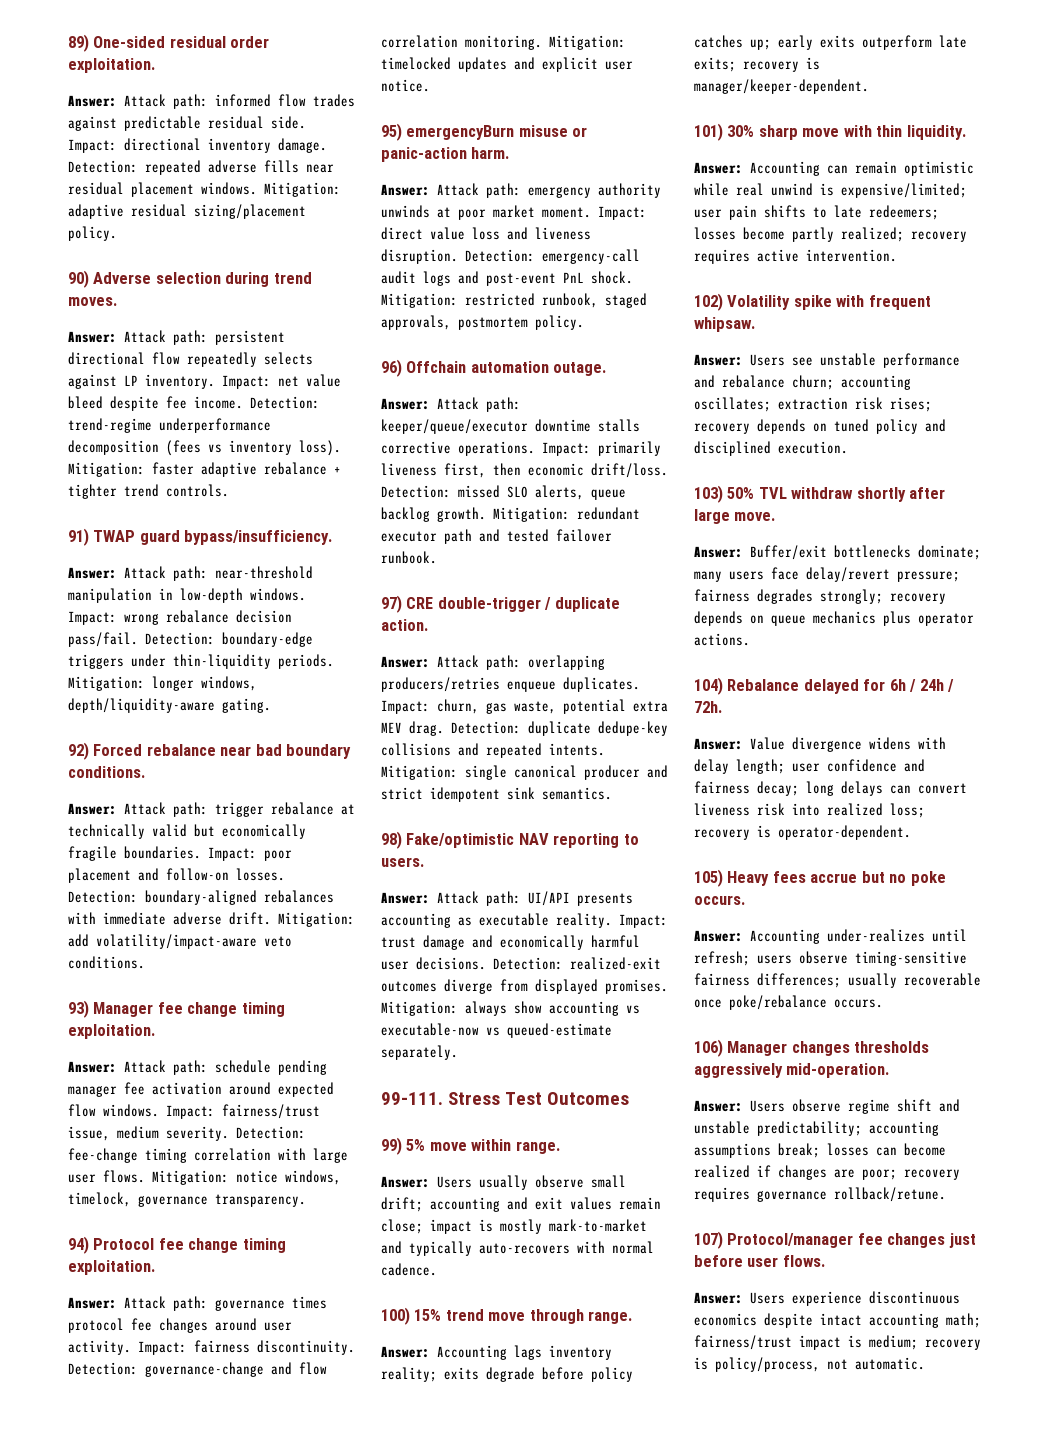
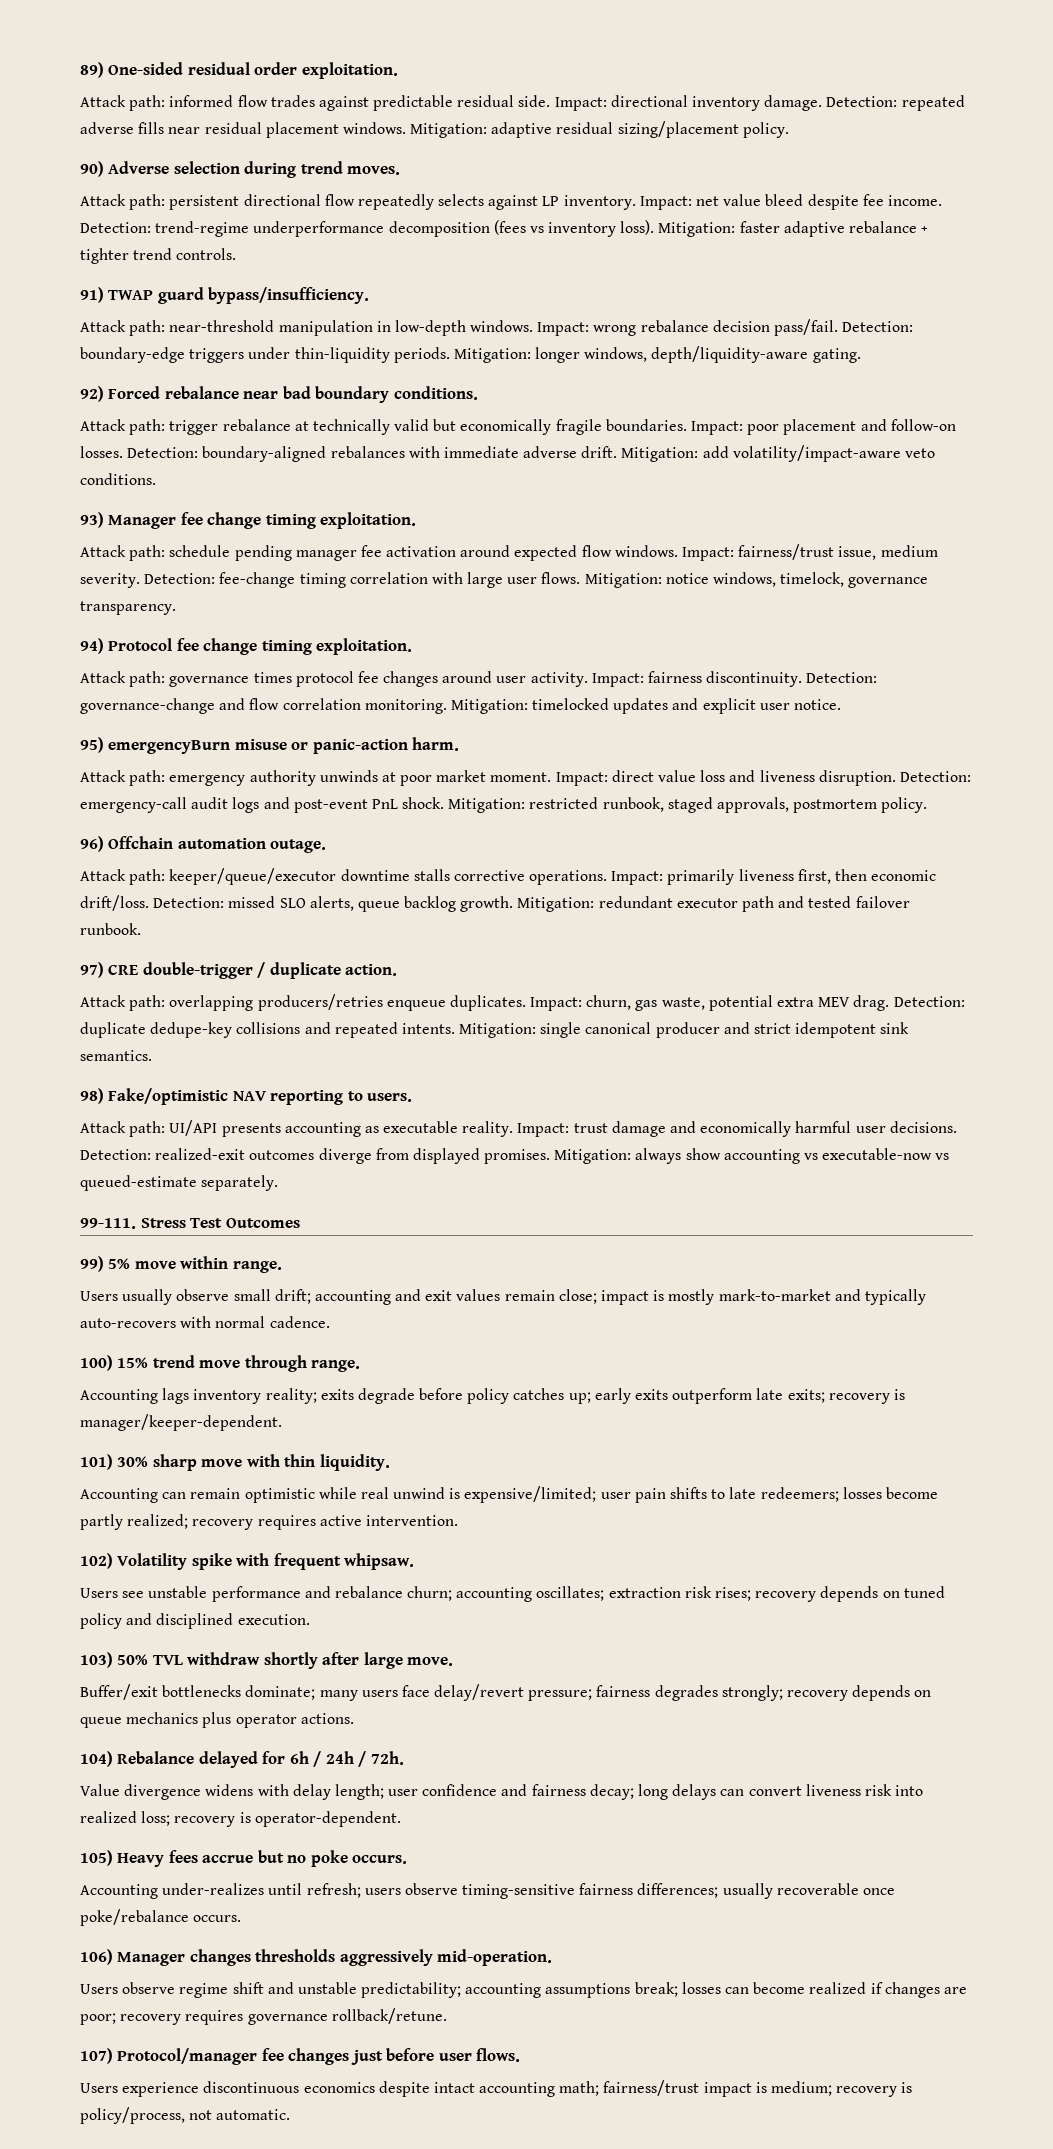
- Answer: Attack path: informed flow trades against predictable residual side.
+ Attack path: informed flow trades against predictable residual side.
- Answer: Attack path: persistent directional flow repeatedly selects against LP inventory.
+ Attack path: persistent directional flow repeatedly selects against LP inventory.
- Answer: Attack path: near-threshold manipulation in low-depth windows.
+ Attack path: near-threshold manipulation in low-depth windows.
- Answer: Attack path: trigger rebalance at technically valid but economically fragile boundaries.
+ Attack path: trigger rebalance at technically valid but economically fragile boundaries.
- Answer: Attack path: schedule pending manager fee activation around expected flow windows.
+ Attack path: schedule pending manager fee activation around expected flow windows.
- Answer: Attack path: governance times protocol fee changes around user activity.
+ Attack path: governance times protocol fee changes around user activity.
- Answer: Attack path: emergency authority unwinds at poor market moment.
+ Attack path: emergency authority unwinds at poor market moment.
- Answer: Attack path: keeper/queue/executor downtime stalls corrective operations.
+ Attack path: keeper/queue/executor downtime stalls corrective operations.
- Answer: Attack path: overlapping producers/retries enqueue duplicates.
+ Attack path: overlapping producers/retries enqueue duplicates.
- Answer: Attack path: UI/API presents accounting as executable reality.
+ Attack path: UI/API presents accounting as executable reality.
- Answer: Users usually observe small drift; accounting and exit values remain close; impact is mostly mark-to-market and typically auto-recovers with normal cadence.
+ Users usually observe small drift; accounting and exit values remain close; impact is mostly mark-to-market and typically auto-recovers with normal cadence.
- Answer: Accounting lags inventory reality; exits degrade before policy catches up; early exits outperform late exits; recovery is manager/keeper-dependent.
+ Accounting lags inventory reality; exits degrade before policy catches up; early exits outperform late exits; recovery is manager/keeper-dependent.
- Answer: Accounting can remain optimistic while real unwind is expensive/limited; user pain shifts to late redeemers; losses become partly realized; recovery requires active intervention.
+ Accounting can remain optimistic while real unwind is expensive/limited; user pain shifts to late redeemers; losses become partly realized; recovery requires active intervention.
- Answer: Users see unstable performance and rebalance churn; accounting oscillates; extraction risk rises; recovery depends on tuned policy and disciplined execution.
+ Users see unstable performance and rebalance churn; accounting oscillates; extraction risk rises; recovery depends on tuned policy and disciplined execution.
- Answer: Buffer/exit bottlenecks dominate; many users face delay/revert pressure; fairness degrades strongly; recovery depends on queue mechanics plus operator actions.
+ Buffer/exit bottlenecks dominate; many users face delay/revert pressure; fairness degrades strongly; recovery depends on queue mechanics plus operator actions.
- Answer: Value divergence widens with delay length; user confidence and fairness decay; long delays can convert liveness risk into realized loss; recovery is operator-dependent.
+ Value divergence widens with delay length; user confidence and fairness decay; long delays can convert liveness risk into realized loss; recovery is operator-dependent.
- Answer: Accounting under-realizes until refresh; users observe timing-sensitive fairness differences; usually recoverable once poke/rebalance occurs.
+ Accounting under-realizes until refresh; users observe timing-sensitive fairness differences; usually recoverable once poke/rebalance occurs.
- Answer: Users observe regime shift and unstable predictability; accounting assumptions break; losses can become realized if changes are poor; recovery requires governance rollback/retune.
+ Users observe regime shift and unstable predictability; accounting assumptions break; losses can become realized if changes are poor; recovery requires governance rollback/retune.
- Answer: Users experience discontinuous economics despite intact accounting math; fairness/trust impact is medium; recovery is policy/process, not automatic.
+ Users experience discontinuous economics despite intact accounting math; fairness/trust impact is medium; recovery is policy/process, not automatic.

